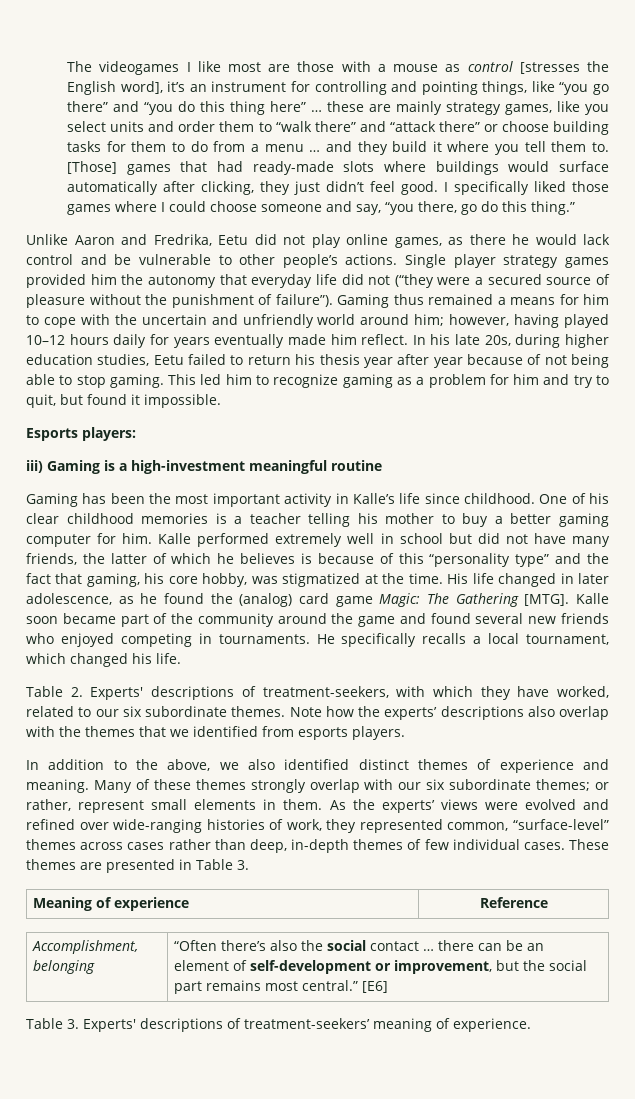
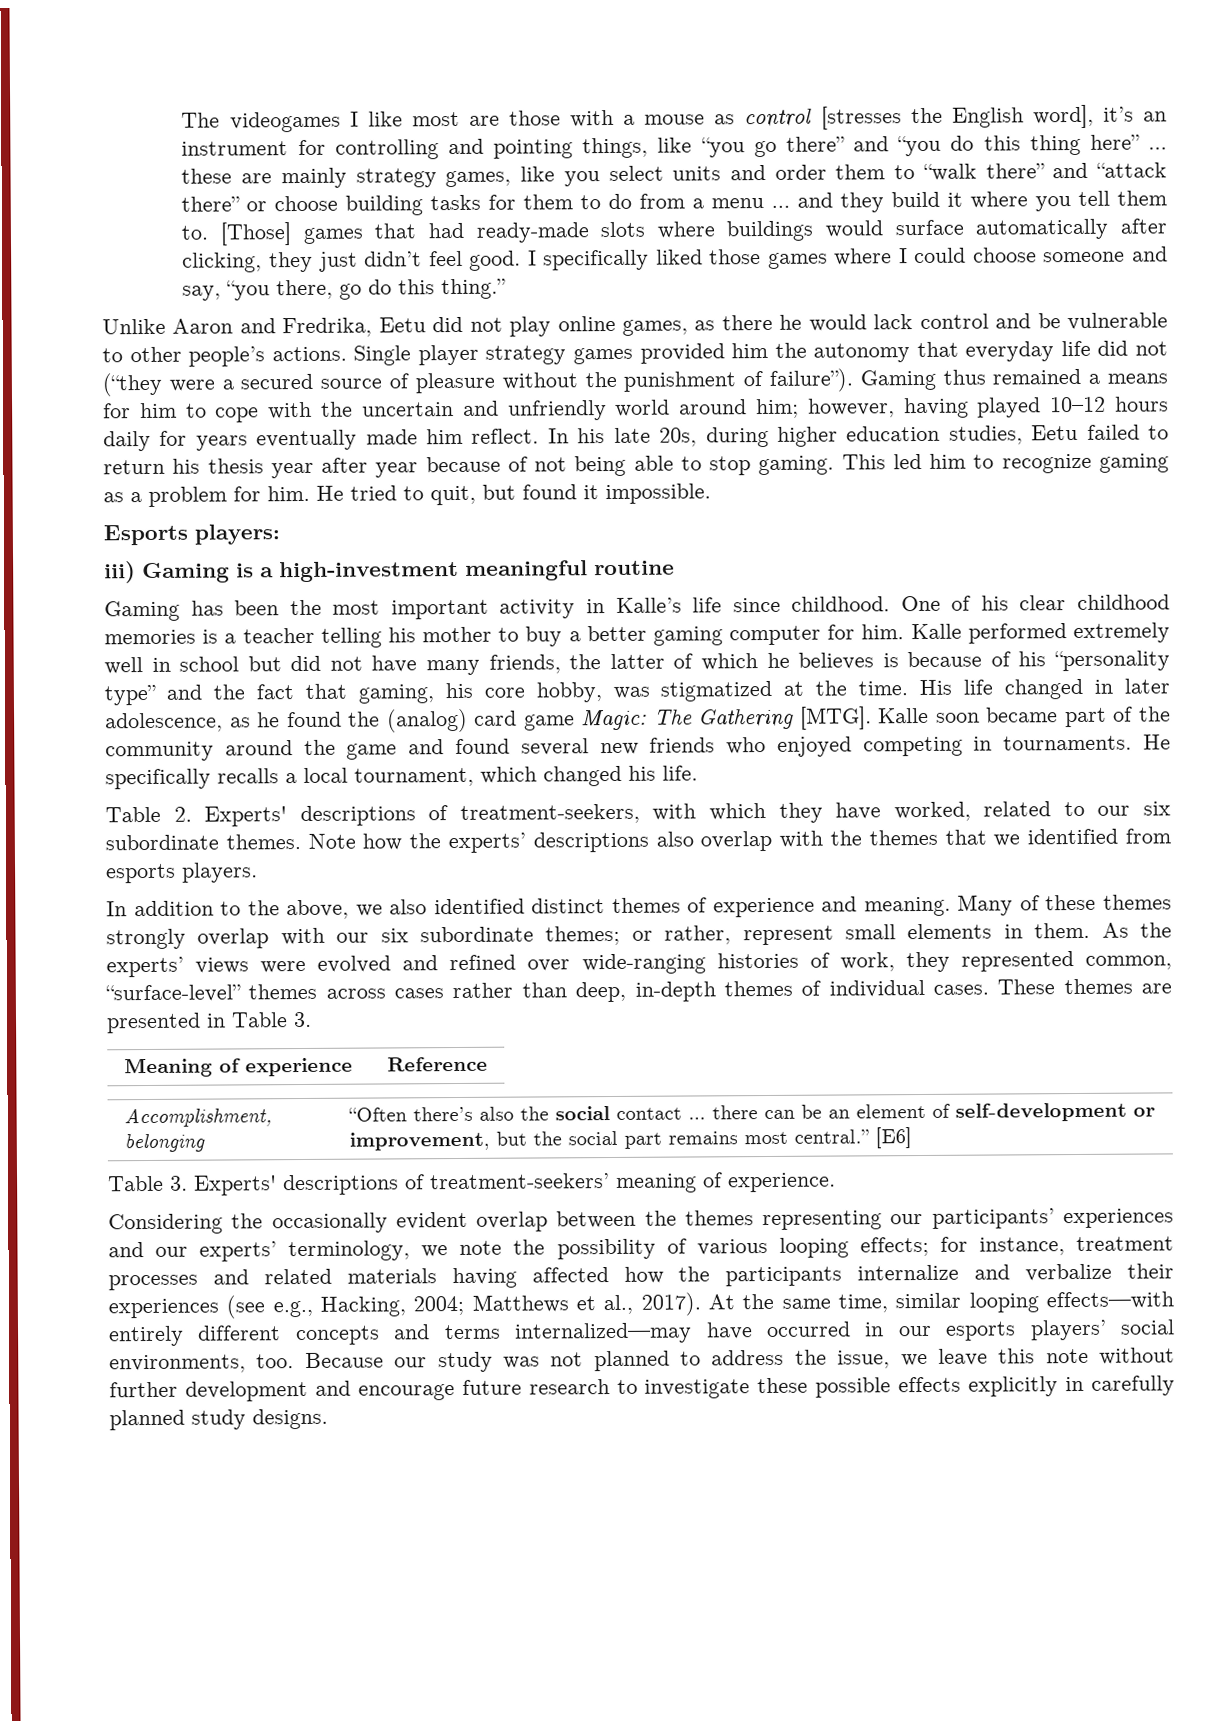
- This led him to recognize gaming as a problem for him and try to quit, but found it impossible.
+ This led him to recognize gaming as a problem for him. He tried to quit, but found it impossible.
- Kalle performed extremely well in school but did not have many friends, the latter of which he believes is because of this “personality type” and the fact that gaming, his core hobby, was stigmatized at the time.
+ Kalle performed extremely well in school but did not have many friends, the latter of which he believes is because of his “personality type” and the fact that gaming, his core hobby, was stigmatized at the time.
- As the experts’ views were evolved and refined over wide-ranging histories of work, they represented common, “surface-level” themes across cases rather than deep, in-depth themes of few individual cases.
+ As the experts’ views were evolved and refined over wide-ranging histories of work, they represented common, “surface-level” themes across cases rather than deep, in-depth themes of individual cases.
+ Considering the occasionally evident overlap between the themes representing our participants’ experiences and our experts’ terminology, we note the possibility of various looping effects; for instance, treatment processes and related materials having affected how the participants internalize and verbalize their experiences (see e.g., Hacking, 2004; Matthews et al., 2017). At the same time, similar looping effects—with entirely different concepts and terms internalized—may have occurred in our esports players’ social environments, too. Because our study was not planned to address the issue, we leave this note without further development and encourage future research to investigate these possible effects explicitly in carefully planned study designs.

